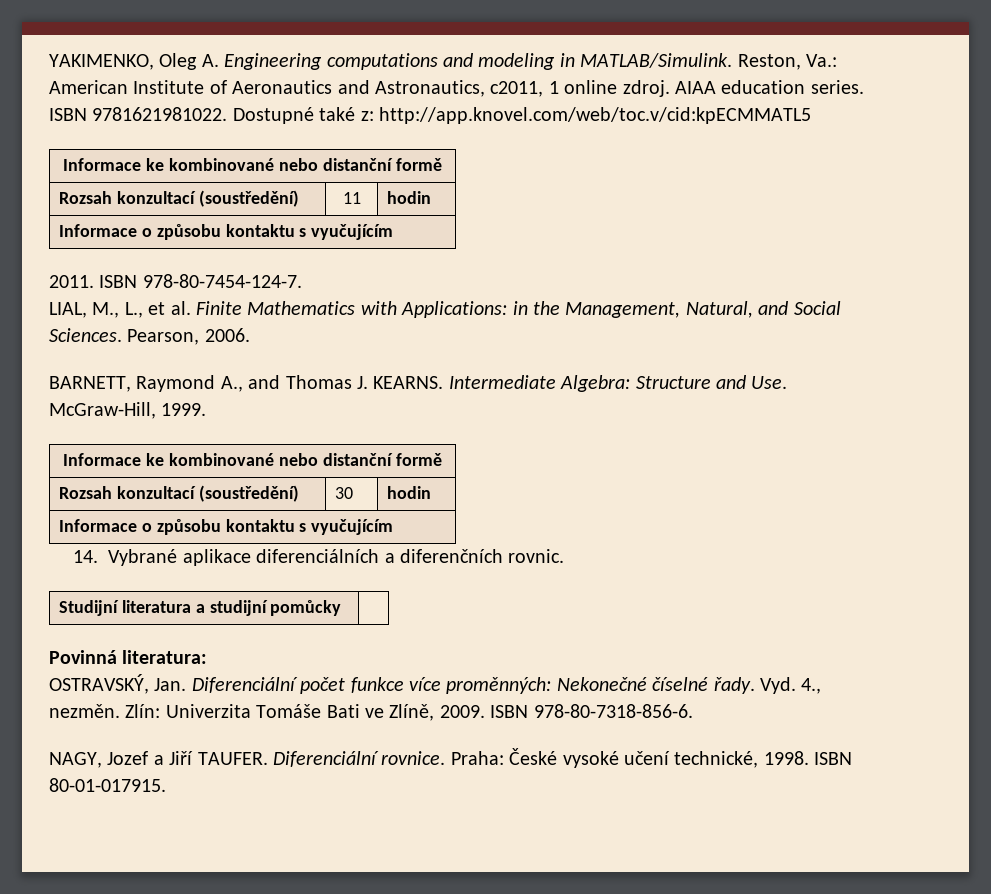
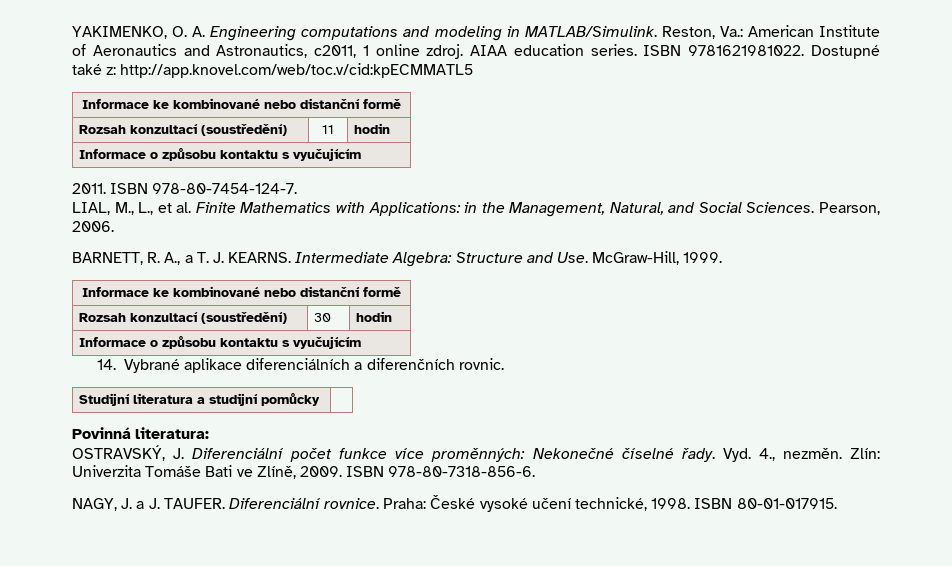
- YAKIMENKO, Oleg A. Engineering computations and modeling in MATLAB/Simulink.
+ YAKIMENKO, O. A. Engineering computations and modeling in MATLAB/Simulink.
- BARNETT, Raymond A., and Thomas J. KEARNS.
+ BARNETT, R. A., a T. J. KEARNS.
- OSTRAVSKÝ, Jan. Diferenciální počet funkce více proměnných: Nekonečné číselné řady.
+ OSTRAVSKÝ, J. Diferenciální počet funkce více proměnných: Nekonečné číselné řady.
- NAGY, Jozef a Jiří TAUFER.
+ NAGY, J. a J. TAUFER.

